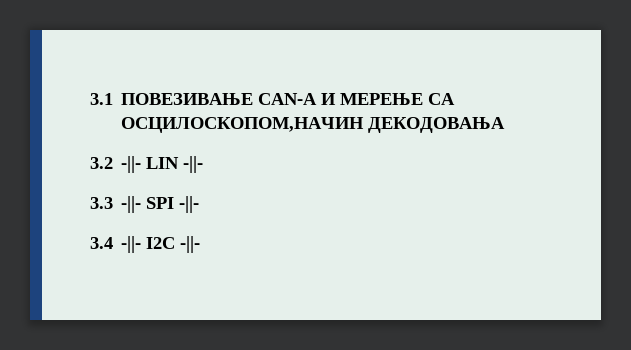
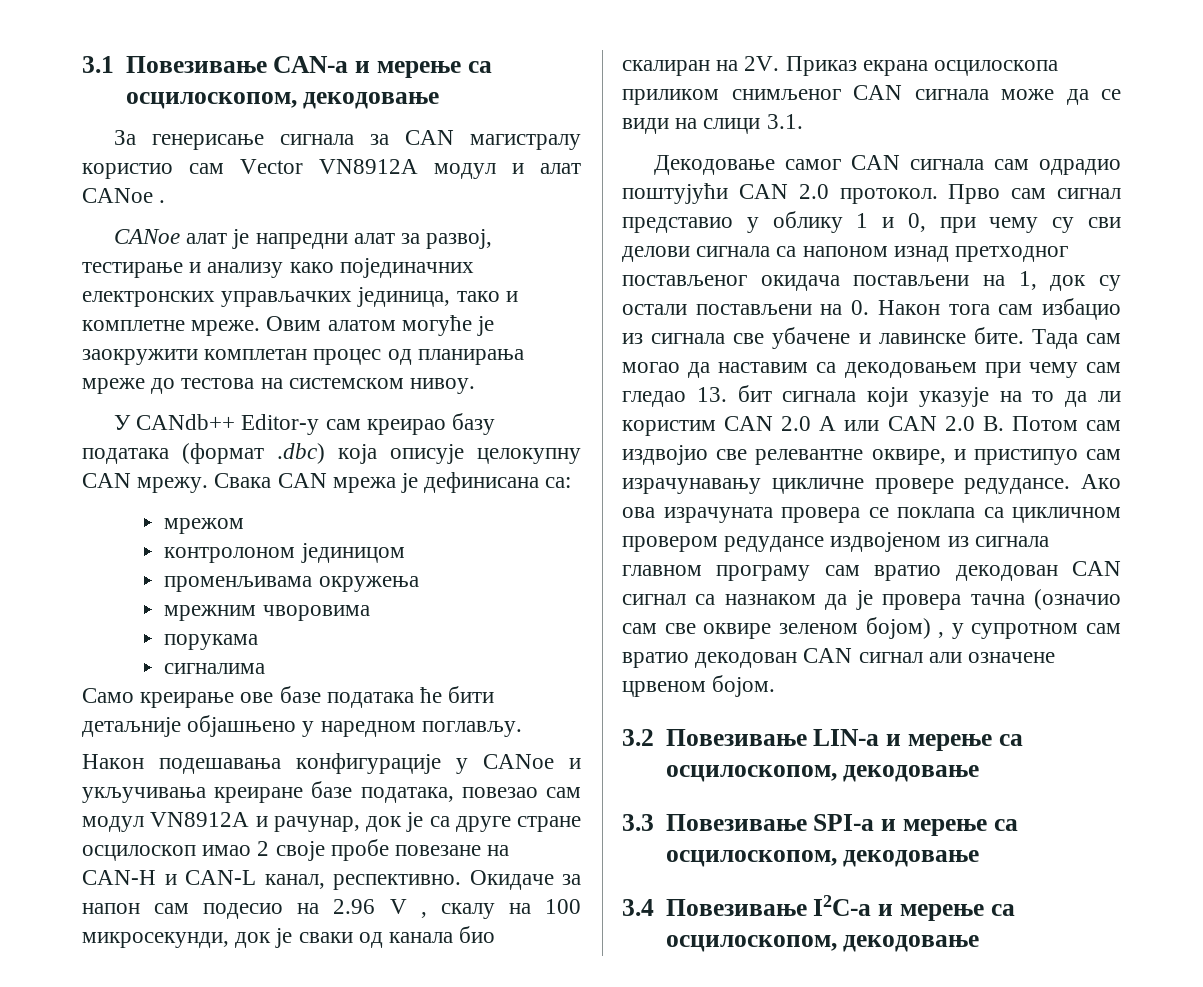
- 3.1 ПОВЕЗИВАЊЕ CAN-A И МЕРЕЊЕ СА ОСЦИЛОСКОПОМ,НАЧИН ДЕКОДОВАЊА
- 3.2 -||- LIN -||-
- 3.3 -||- SPI -||-
- 3.4 -||- I2C -||-
+ 3.1 Повезивање CAN-а и мерење са осцилоскопом, декодовање
+ За генерисање сигнала за CAN магистралу користио сам Vector VN8912A модул и алат CANoe .
+ CANoe алат је напредни алат за развој, тестирање и анализу како појединачних електронских управљачких јединица, тако и комплетне мреже. Овим алатом могуће је заокружити комплетан процес од планирања мреже до тестова на системском нивоу.
+ У CANdb++ Editor-у сам креирао базу података (формат .dbc) која описује целокупну CAN мрежу. Свака CAN мрежа је дефинисана са:
+ мрежом
+ контролоном јединицом
+ променљивама окружења
+ мрежним чворовима
+ порукама
+ сигналима
+ Само креирање ове базе података ће бити детаљније објашњено у наредном поглављу.
+ Након подешавања конфигурације у CANoe и укључивања креиране базе података, повезао сам модул VN8912A и рачунар, док је са друге стране осцилоскоп имао 2 своје пробе повезане на CAN-H и CAN-L канал, респективно. Окидаче за напон сам подесио на 2.96 V , скалу на 100 микросекунди, док је сваки од канала био скалиран на 2V. Приказ екрана осцилоскопа приликом снимљеног CAN сигнала може да се види на слици 3.1.
+ Декодовање самог CAN сигнала сам одрадио поштујући CAN 2.0 протокол. Прво сам сигнал представио у облику 1 и 0, при чему су сви делови сигнала са напоном изнад претходног постављеног окидача постављени на 1, док су остали постављени на 0. Након тога сам избацио из сигнала све убачене и лавинске бите. Тада сам могао да наставим са декодовањем при чему сам гледао 13. бит сигнала који указује на то да ли користим CAN 2.0 A или CAN 2.0 B. Потом сам издвојио све релевантне оквире, и пристипуо сам израчунавању цикличне провере редудансе. Ако ова израчуната провера се поклапа са цикличном провером редудансе издвојеном из сигнала главном програму сам вратио декодован CAN сигнал са назнаком да је провера тачна (означио сам све оквире зеленом бојом) , у супротном сам вратио декодован CAN сигнал али означене црвеном бојом.
+ 3.2 Повезивање LIN-а и мерење са осцилоскопом, декодовање
+ 3.3 Повезивање SPI-а и мерење са осцилоскопом, декодовање
+ 3.4 Повезивање I2C-а и мерење са осцилоскопом, декодовање

